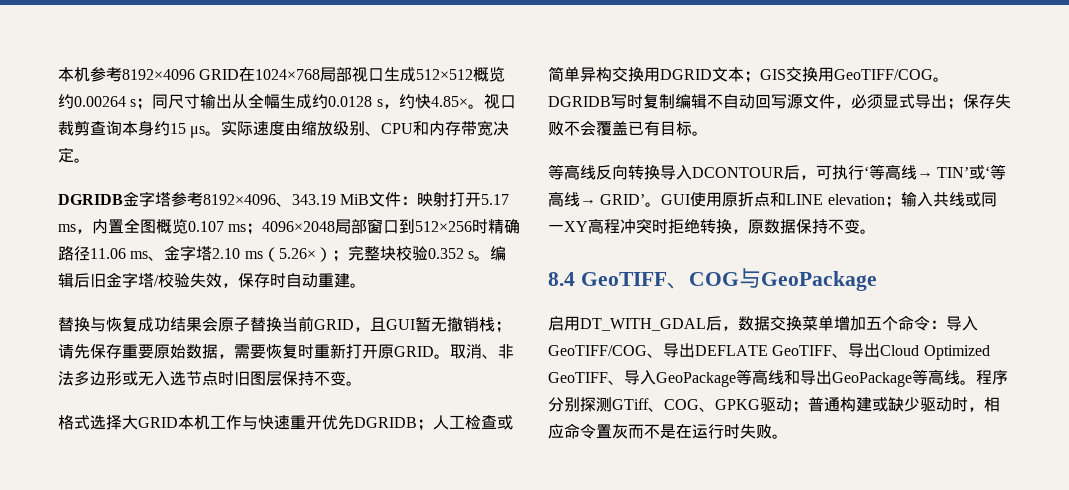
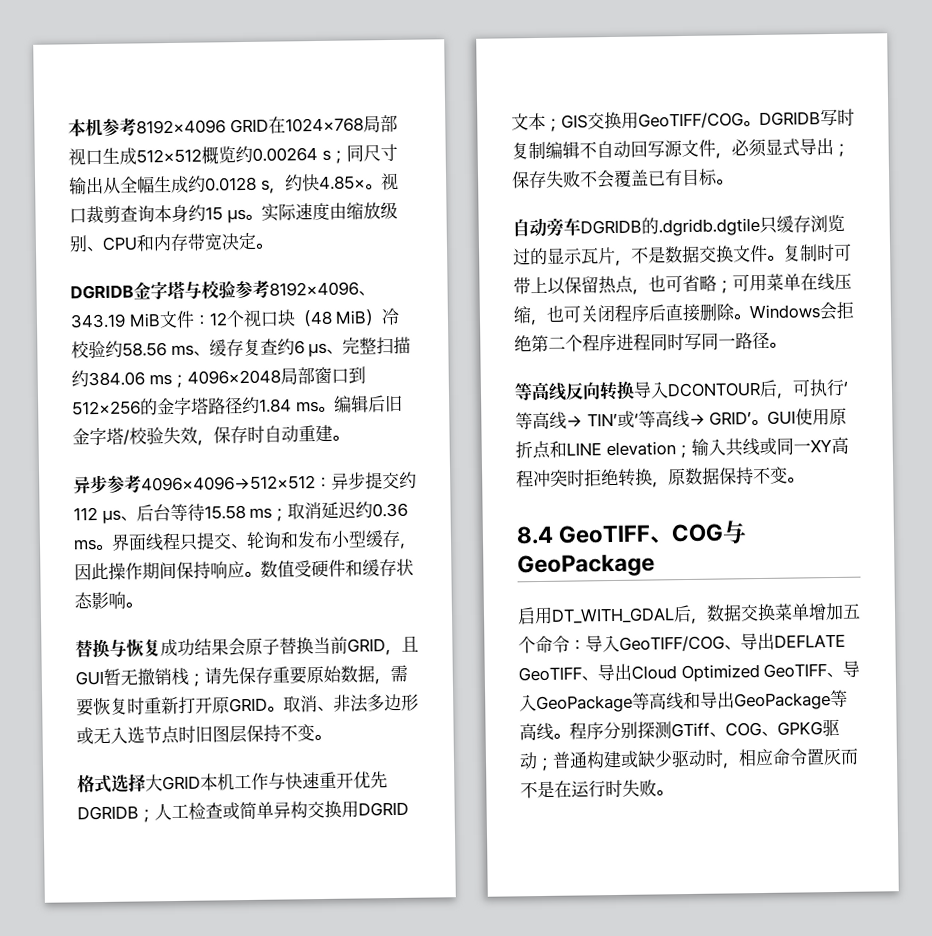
- DGRIDB金字塔参考8192×4096、343.19 MiB文件：映射打开5.17 ms，内置全图概览0.107 ms；4096×2048局部窗口到512×256时精确路径11.06 ms、金字塔2.10 ms（5.26×）；完整块校验0.352 s。
+ DGRIDB金字塔与校验参考8192×4096、343.19 MiB文件：12个视口块（48 MiB）冷校验约58.56 ms、缓存复查约6 μs、完整扫描约384.06 ms；4096×2048局部窗口到512×256的金字塔路径约1.84 ms。
+ 异步参考4096×4096→512×512：异步提交约112 μs、后台等待15.58 ms；取消延迟约0.36 ms。界面线程只提交、轮询和发布小型缓存，因此操作期间保持响应。数值受硬件和缓存状态影响。
+ 自动旁车DGRIDB的.dgridb.dgtile只缓存浏览过的显示瓦片，不是数据交换文件。复制时可带上以保留热点，也可省略；可用菜单在线压缩，也可关闭程序后直接删除。Windows会拒绝第二个程序进程同时写同一路径。

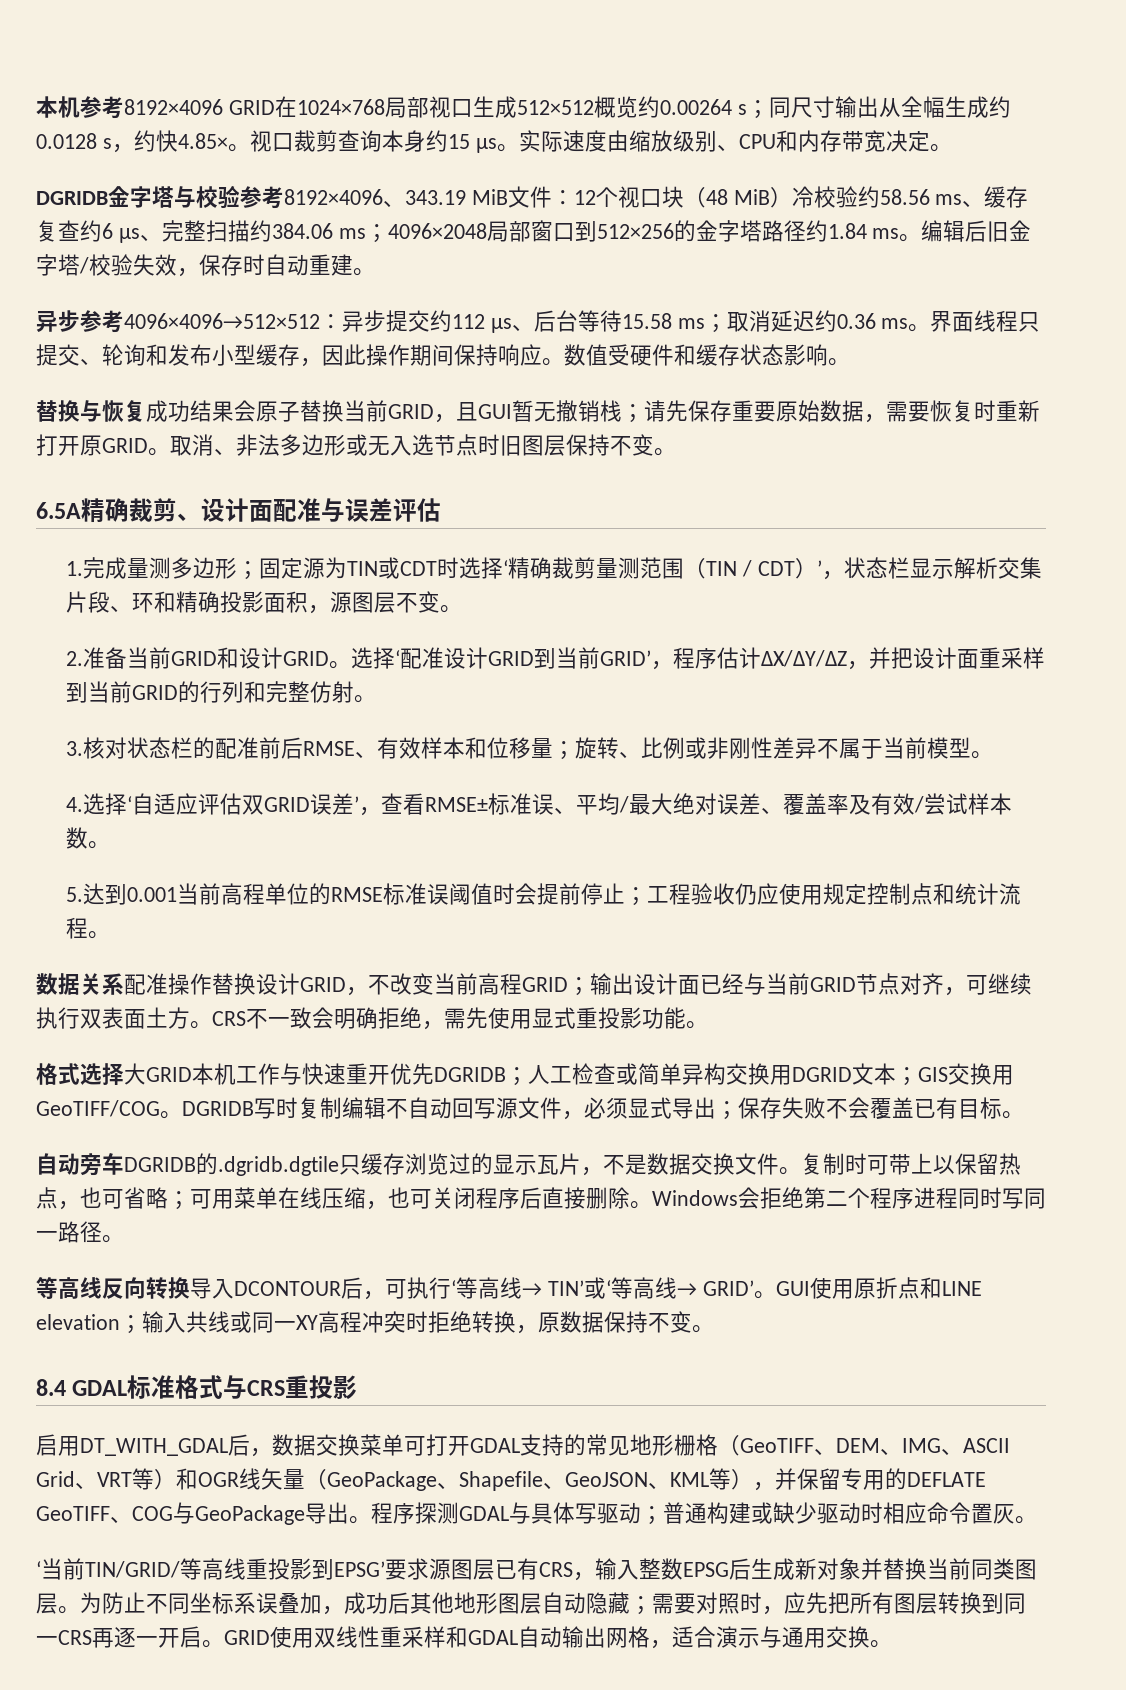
+ 6.5A精确裁剪、设计面配准与误差评估
+ 1.完成量测多边形；固定源为TIN或CDT时选择‘精确裁剪量测范围（TIN / CDT）’，状态栏显示解析交集片段、环和精确投影面积，源图层不变。
+ 2.准备当前GRID和设计GRID。选择‘配准设计GRID到当前GRID’，程序估计ΔX/ΔY/ΔZ，并把设计面重采样到当前GRID的行列和完整仿射。
+ 3.核对状态栏的配准前后RMSE、有效样本和位移量；旋转、比例或非刚性差异不属于当前模型。
+ 4.选择‘自适应评估双GRID误差’，查看RMSE±标准误、平均/最大绝对误差、覆盖率及有效/尝试样本数。
+ 5.达到0.001当前高程单位的RMSE标准误阈值时会提前停止；工程验收仍应使用规定控制点和统计流程。
+ 数据关系配准操作替换设计GRID，不改变当前高程GRID；输出设计面已经与当前GRID节点对齐，可继续执行双表面土方。CRS不一致会明确拒绝，需先使用显式重投影功能。
- 8.4 GeoTIFF、COG与GeoPackage
+ 8.4 GDAL标准格式与CRS重投影
- 启用DT_WITH_GDAL后，数据交换菜单增加五个命令：导入GeoTIFF/COG、导出DEFLATE GeoTIFF、导出Cloud Optimized GeoTIFF、导入GeoPackage等高线和导出GeoPackage等高线。程序分别探测GTiff、COG、GPKG驱动；普通构建或缺少驱动时，相应命令置灰而不是在运行时失败。
+ 启用DT_WITH_GDAL后，数据交换菜单可打开GDAL支持的常见地形栅格（GeoTIFF、DEM、IMG、ASCII Grid、VRT等）和OGR线矢量（GeoPackage、Shapefile、GeoJSON、KML等），并保留专用的DEFLATE GeoTIFF、COG与GeoPackage导出。程序探测GDAL与具体写驱动；普通构建或缺少驱动时相应命令置灰。
+ ‘当前TIN/GRID/等高线重投影到EPSG’要求源图层已有CRS，输入整数EPSG后生成新对象并替换当前同类图层。为防止不同坐标系误叠加，成功后其他地形图层自动隐藏；需要对照时，应先把所有图层转换到同一CRS再逐一开启。GRID使用双线性重采样和GDAL自动输出网格，适合演示与通用交换。

